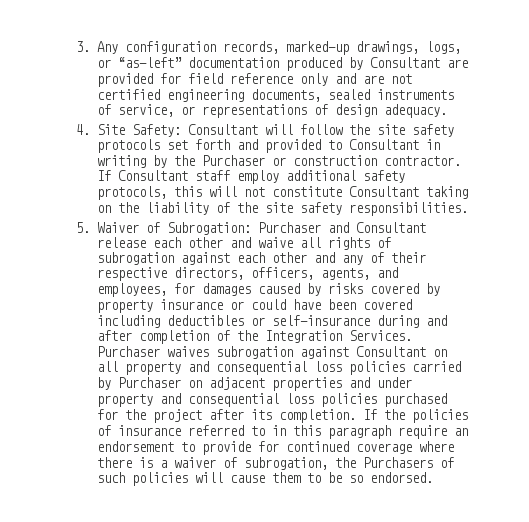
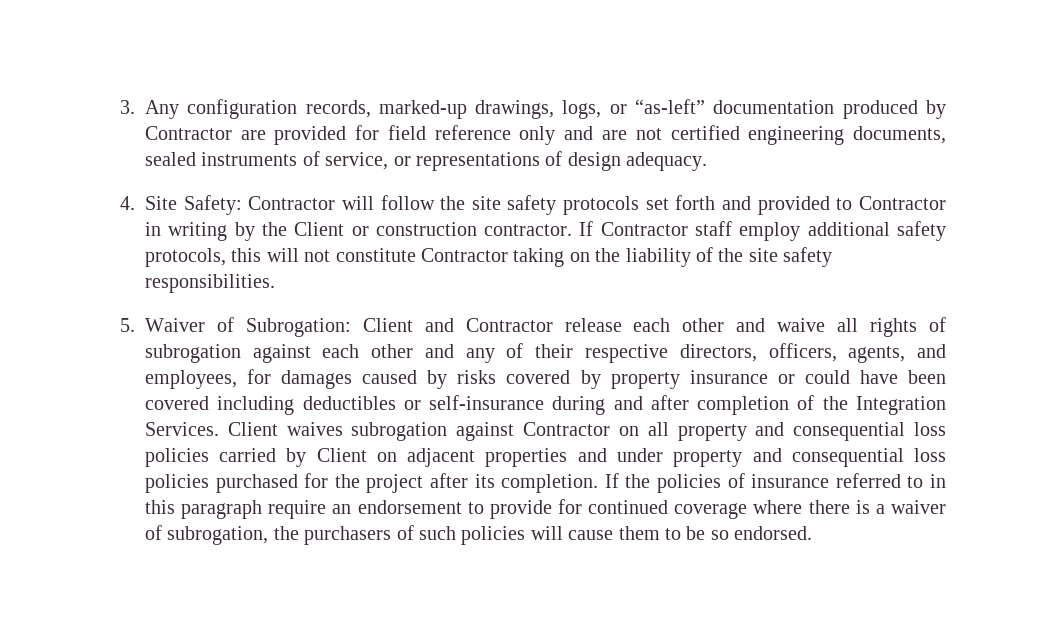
- 3. Any configuration records, marked-up drawings, logs, or “as-left” documentation produced by Consultant are provided for field reference only and are not certified engineering documents, sealed instruments of service, or representations of design adequacy.
+ 3. Any configuration records, marked-up drawings, logs, or “as-left” documentation produced by Contractor are provided for field reference only and are not certified engineering documents, sealed instruments of service, or representations of design adequacy.
- 4. Site Safety: Consultant will follow the site safety protocols set forth and provided to Consultant in writing by the Purchaser or construction contractor.
+ 4. Site Safety: Contractor will follow the site safety protocols set forth and provided to Contractor in writing by the Client or construction contractor.
- If Consultant staff employ additional safety protocols, this will not constitute Consultant taking on the liability of the site safety responsibilities.
+ If Contractor staff employ additional safety protocols, this will not constitute Contractor taking on the liability of the site safety responsibilities.
- 5. Waiver of Subrogation: Purchaser and Consultant release each other and waive all rights of subrogation against each other and any of their respective directors, officers, agents, and employees, for damages caused by risks covered by property insurance or could have been covered including deductibles or self-insurance during and after completion of the Integration Services.
+ 5. Waiver of Subrogation: Client and Contractor release each other and waive all rights of subrogation against each other and any of their respective directors, officers, agents, and employees, for damages caused by risks covered by property insurance or could have been covered including deductibles or self-insurance during and after completion of the Integration Services.
- Purchaser waives subrogation against Consultant on all property and consequential loss policies carried by Purchaser on adjacent properties and under property and consequential loss policies purchased for the project after its completion.
+ Client waives subrogation against Contractor on all property and consequential loss policies carried by Client on adjacent properties and under property and consequential loss policies purchased for the project after its completion.
- If the policies of insurance referred to in this paragraph require an endorsement to provide for continued coverage where there is a waiver of subrogation, the Purchasers of such policies will cause them to be so endorsed.
+ If the policies of insurance referred to in this paragraph require an endorsement to provide for continued coverage where there is a waiver of subrogation, the purchasers of such policies will cause them to be so endorsed.

